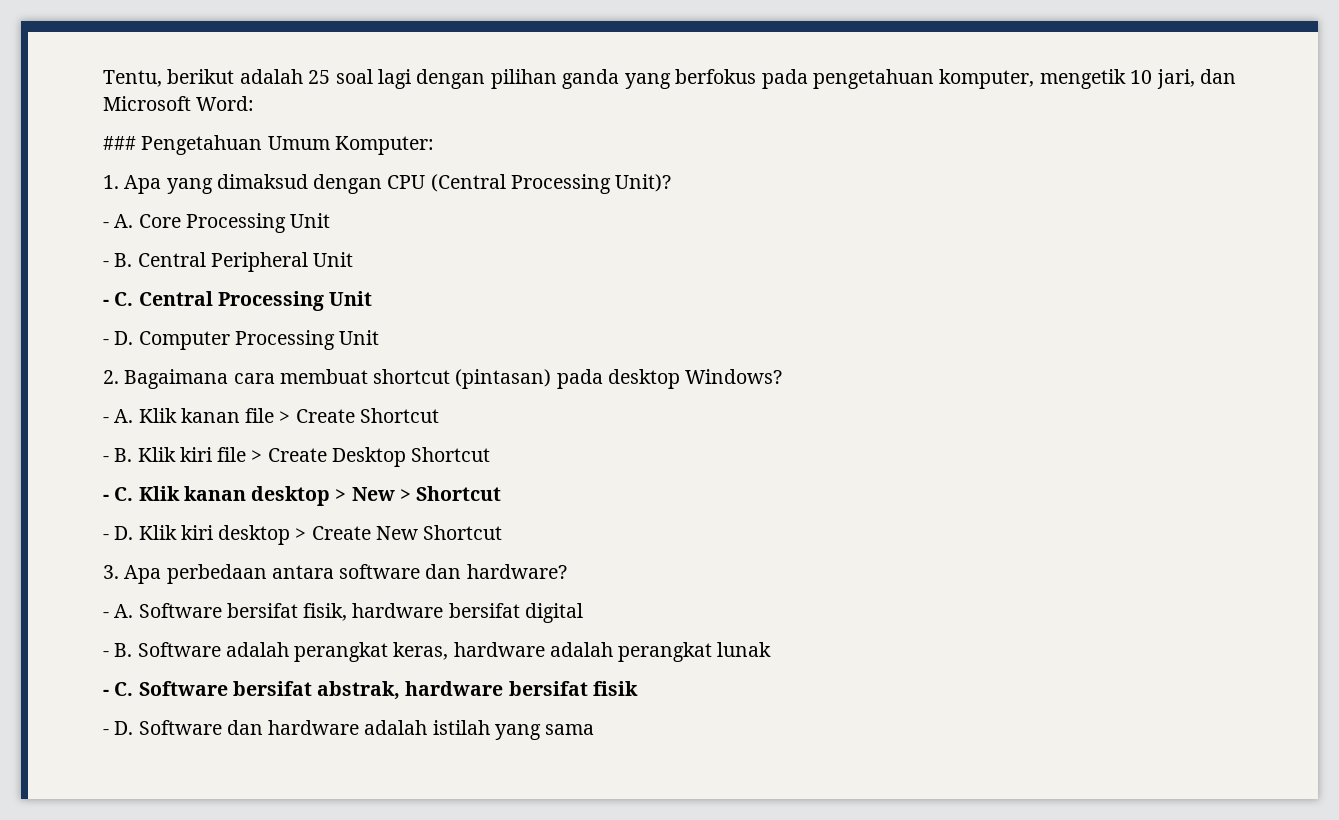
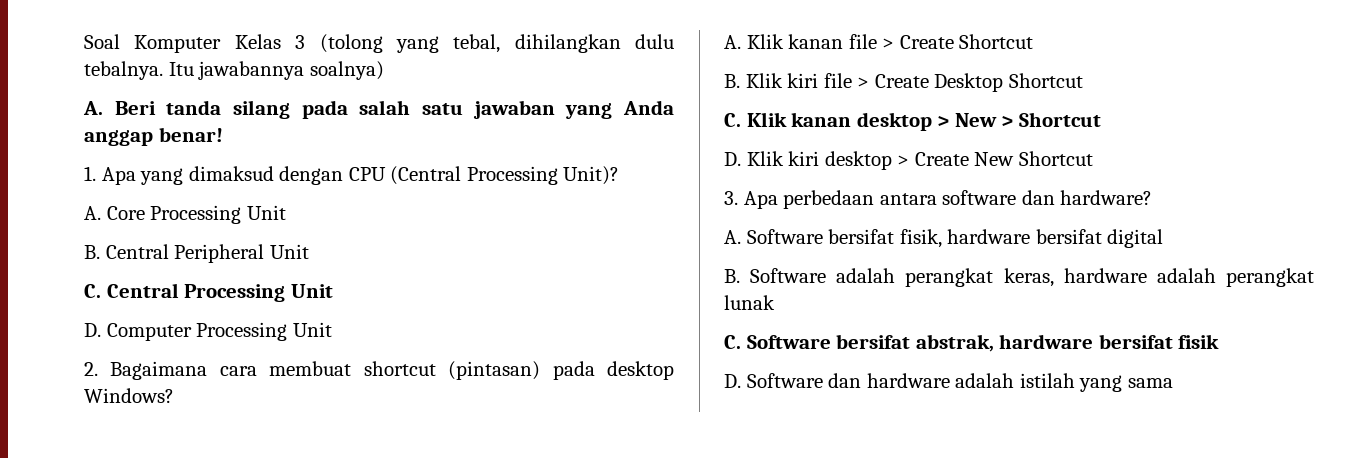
- Tentu, berikut adalah 25 soal lagi dengan pilihan ganda yang berfokus pada pengetahuan komputer, mengetik 10 jari, dan Microsoft Word:
- ### Pengetahuan Umum Komputer:
+ Soal Komputer Kelas 3 (tolong yang tebal, dihilangkan dulu tebalnya. Itu jawabannya soalnya)
+ A. Beri tanda silang pada salah satu jawaban yang Anda anggap benar!
- - A. Core Processing Unit
+ A. Core Processing Unit
- - B. Central Peripheral Unit
+ B. Central Peripheral Unit
- - C. Central Processing Unit
+ C. Central Processing Unit
- - D. Computer Processing Unit
+ D. Computer Processing Unit
- - A. Klik kanan file > Create Shortcut
+ A. Klik kanan file > Create Shortcut
- - B. Klik kiri file > Create Desktop Shortcut
+ B. Klik kiri file > Create Desktop Shortcut
- - C. Klik kanan desktop > New > Shortcut
+ C. Klik kanan desktop > New > Shortcut
- - D. Klik kiri desktop > Create New Shortcut
+ D. Klik kiri desktop > Create New Shortcut
- - A. Software bersifat fisik, hardware bersifat digital
+ A. Software bersifat fisik, hardware bersifat digital
- - B. Software adalah perangkat keras, hardware adalah perangkat lunak
+ B. Software adalah perangkat keras, hardware adalah perangkat lunak
- - C. Software bersifat abstrak, hardware bersifat fisik
+ C. Software bersifat abstrak, hardware bersifat fisik
- - D. Software dan hardware adalah istilah yang sama
+ D. Software dan hardware adalah istilah yang sama

